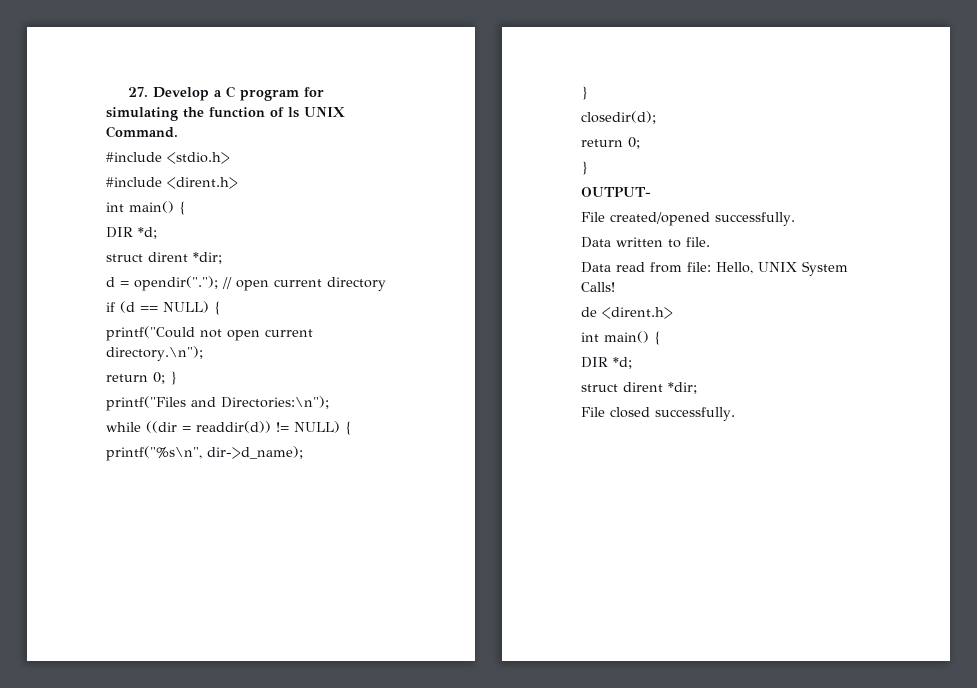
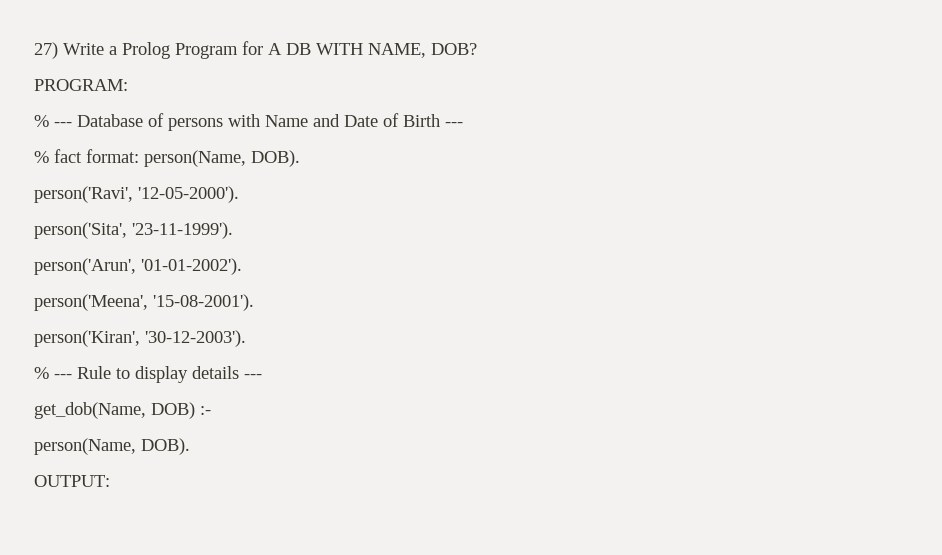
- 27. Develop a C program for simulating the function of ls UNIX Command.
- #include <stdio.h>
- #include <dirent.h>
- int main() {
- DIR *d;
- struct dirent *dir;
- d = opendir("."); // open current directory
- if (d == NULL) {
- printf("Could not open current directory.\n");
- return 0; }
- printf("Files and Directories:\n");
- while ((dir = readdir(d)) != NULL) {
- printf("%s\n", dir->d_name);
- }
- closedir(d);
- return 0;
- }
- OUTPUT-
- File created/opened successfully.
- Data written to file.
- Data read from file: Hello, UNIX System Calls!
- de <dirent.h>
- int main() {
- DIR *d;
- struct dirent *dir;
- File closed successfully.
+ 27) Write a Prolog Program for A DB WITH NAME, DOB?
+ PROGRAM:
+ % --- Database of persons with Name and Date of Birth ---
+ % fact format: person(Name, DOB).
+ person('Ravi', '12-05-2000').
+ person('Sita', '23-11-1999').
+ person('Arun', '01-01-2002').
+ person('Meena', '15-08-2001').
+ person('Kiran', '30-12-2003').
+ % --- Rule to display details ---
+ get_dob(Name, DOB) :-
+ person(Name, DOB).
+ OUTPUT:

